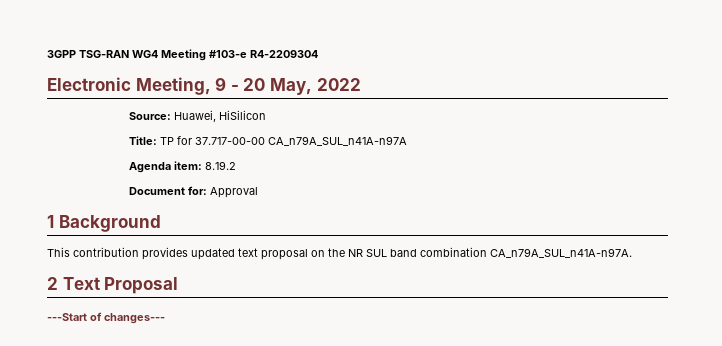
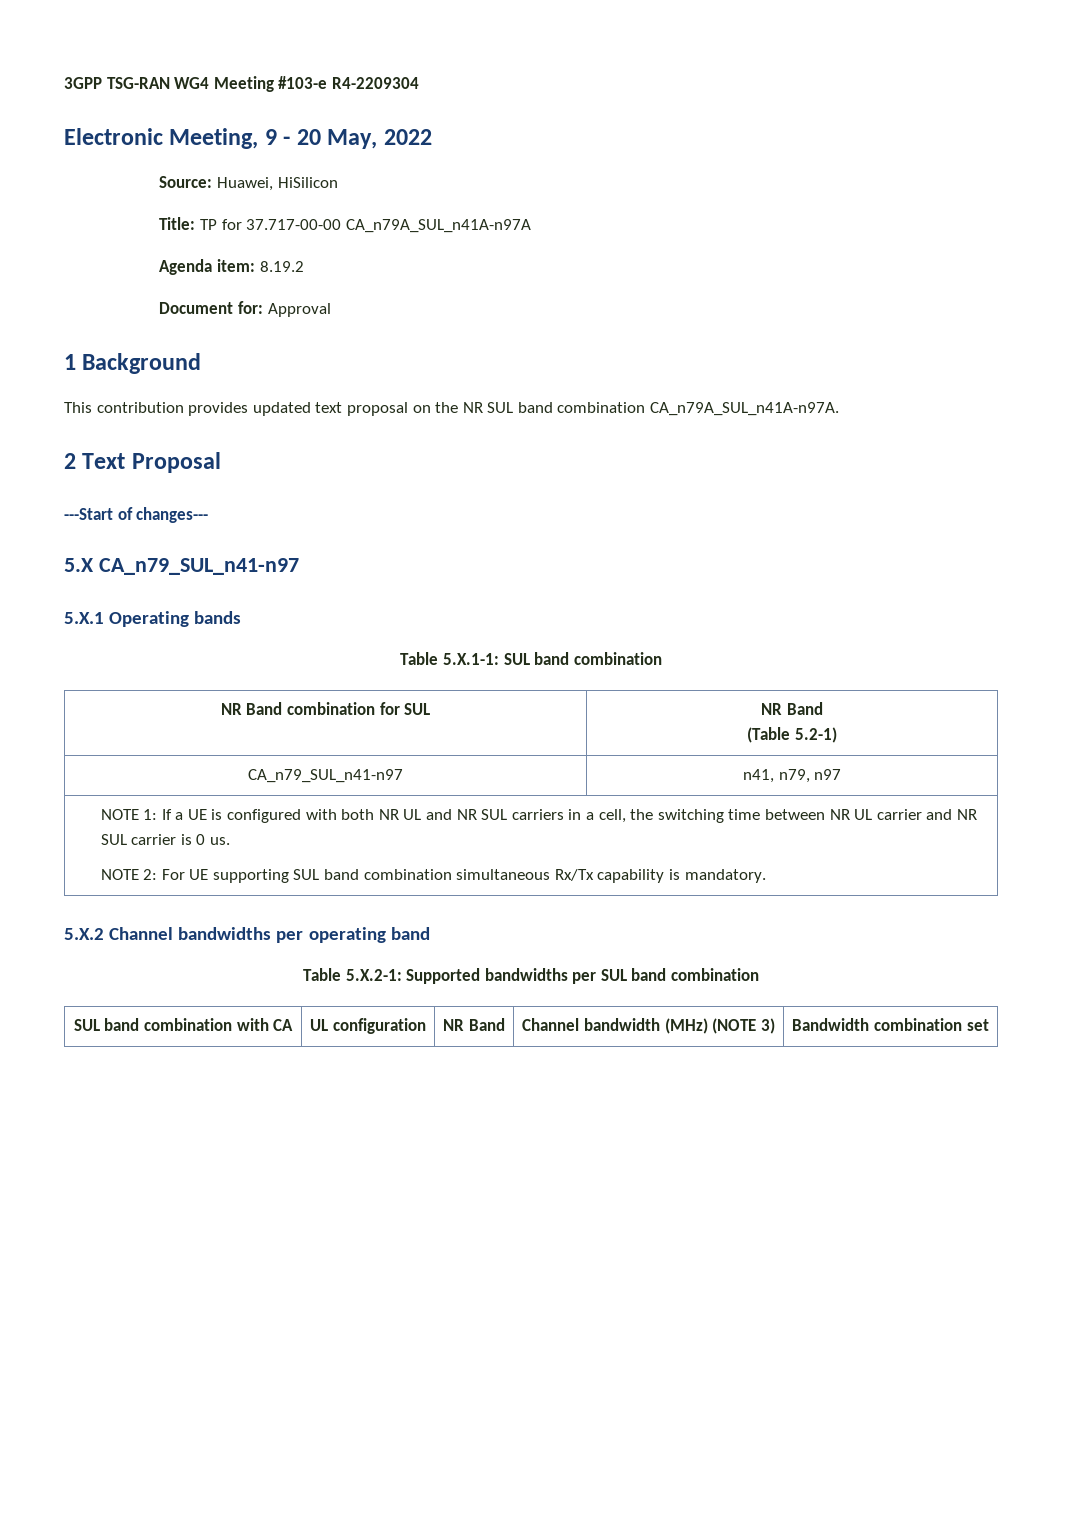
+ 5.X CA_n79_SUL_n41-n97
+ 5.X.1 Operating bands
+ Table 5.X.1-1: SUL band combination
+ NR Band combination for SUL | NR Band
+ (Table 5.2-1)
+ CA_n79_SUL_n41-n97 | n41, n79, n97
+ NOTE 1: If a UE is configured with both NR UL and NR SUL carriers in a cell, the switching time between NR UL carrier and NR SUL carrier is 0 us.
+ NOTE 2: For UE supporting SUL band combination simultaneous Rx/Tx capability is mandatory.
+ 5.X.2 Channel bandwidths per operating band
+ Table 5.X.2-1: Supported bandwidths per SUL band combination
+ SUL band combination with CA | UL configuration | NR Band | Channel bandwidth (MHz) (NOTE 3) | Bandwidth combination set

